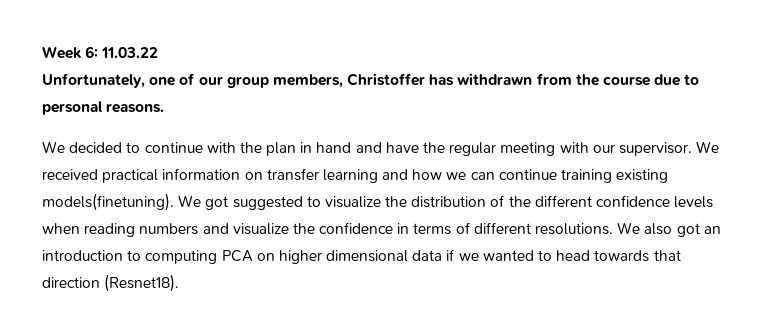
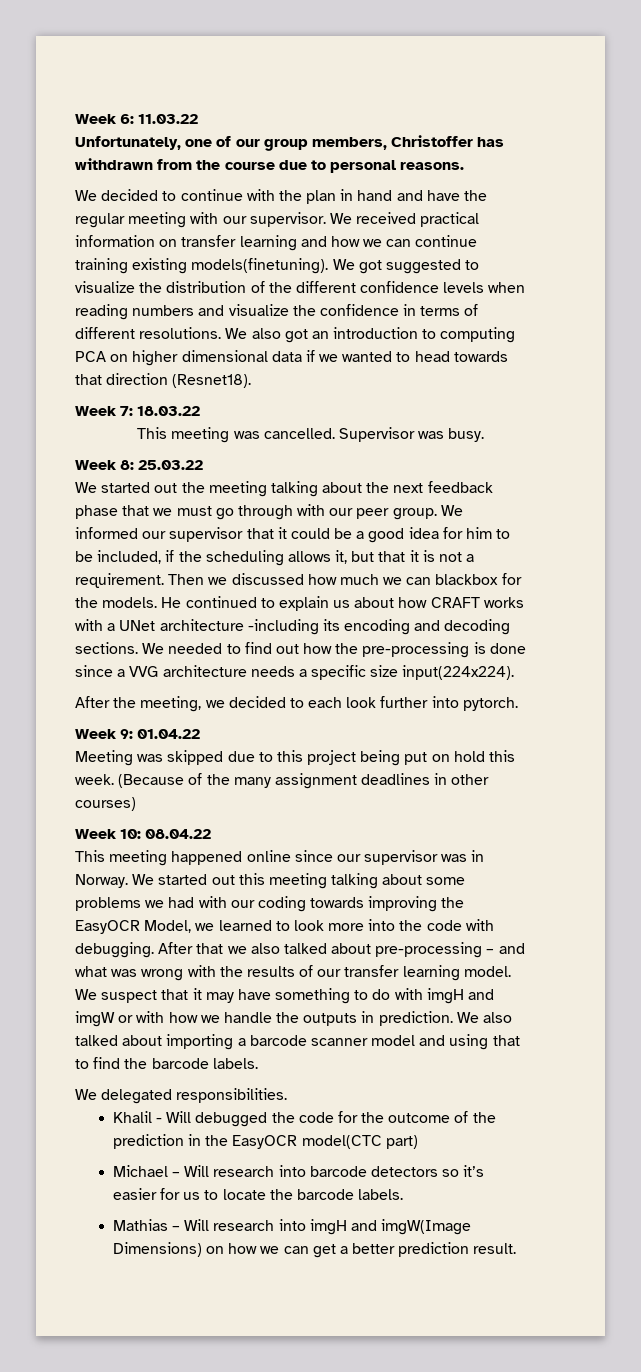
+ Week 7: 18.03.22
+ This meeting was cancelled. Supervisor was busy.
+ Week 8: 25.03.22
+ We started out the meeting talking about the next feedback phase that we must go through with our peer group. We informed our supervisor that it could be a good idea for him to be included, if the scheduling allows it, but that it is not a requirement. Then we discussed how much we can blackbox for the models. He continued to explain us about how CRAFT works with a UNet architecture -including its encoding and decoding sections. We needed to find out how the pre-processing is done since a VVG architecture needs a specific size input(224x224).
+ After the meeting, we decided to each look further into pytorch.
+ Week 9: 01.04.22
+ Meeting was skipped due to this project being put on hold this week. (Because of the many assignment deadlines in other courses)
+ Week 10: 08.04.22
+ This meeting happened online since our supervisor was in Norway. We started out this meeting talking about some problems we had with our coding towards improving the EasyOCR Model, we learned to look more into the code with debugging. After that we also talked about pre-processing – and what was wrong with the results of our transfer learning model. We suspect that it may have something to do with imgH and imgW or with how we handle the outputs in prediction. We also talked about importing a barcode scanner model and using that to find the barcode labels.
+ We delegated responsibilities.
+ Khalil - Will debugged the code for the outcome of the prediction in the EasyOCR model(CTC part)
+ Michael – Will research into barcode detectors so it’s easier for us to locate the barcode labels.
+ Mathias – Will research into imgH and imgW(Image Dimensions) on how we can get a better prediction result.

